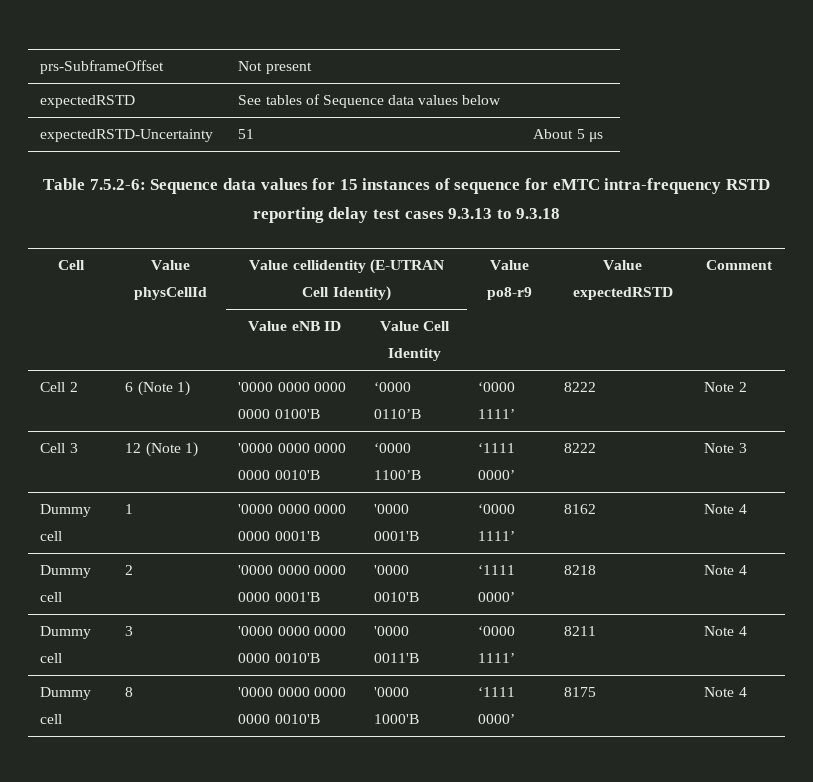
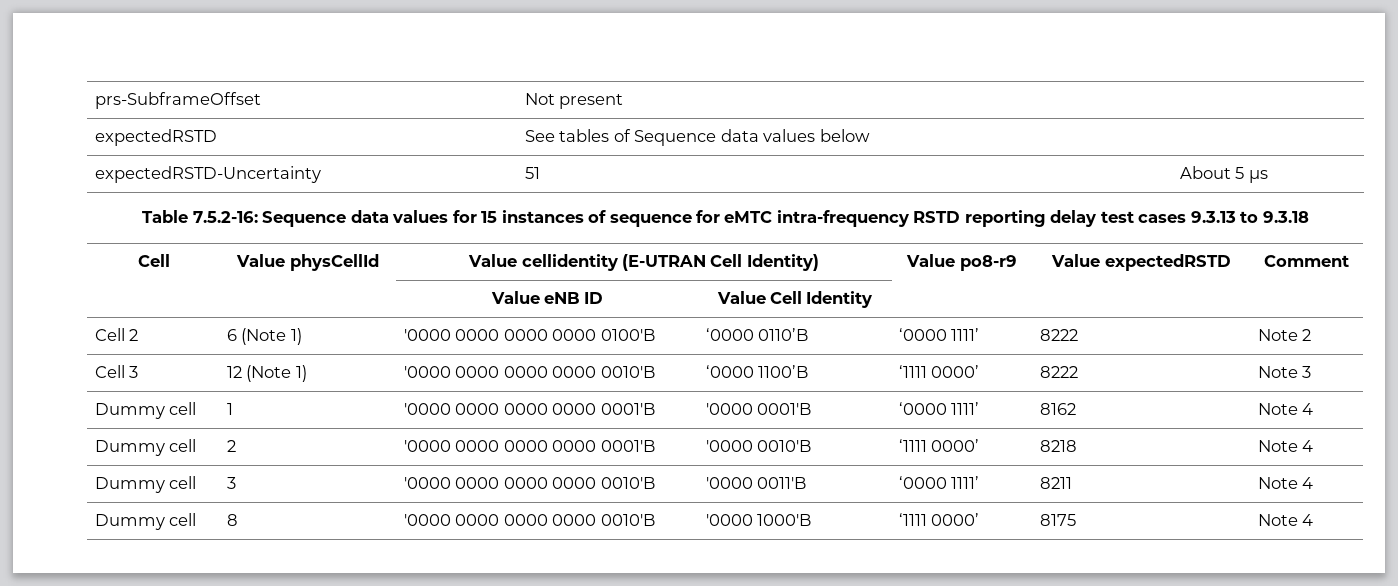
- Table 7.5.2-6: Sequence data values for 15 instances of sequence for eMTC intra-frequency RSTD reporting delay test cases 9.3.13 to 9.3.18
+ Table 7.5.2-16: Sequence data values for 15 instances of sequence for eMTC intra-frequency RSTD reporting delay test cases 9.3.13 to 9.3.18

